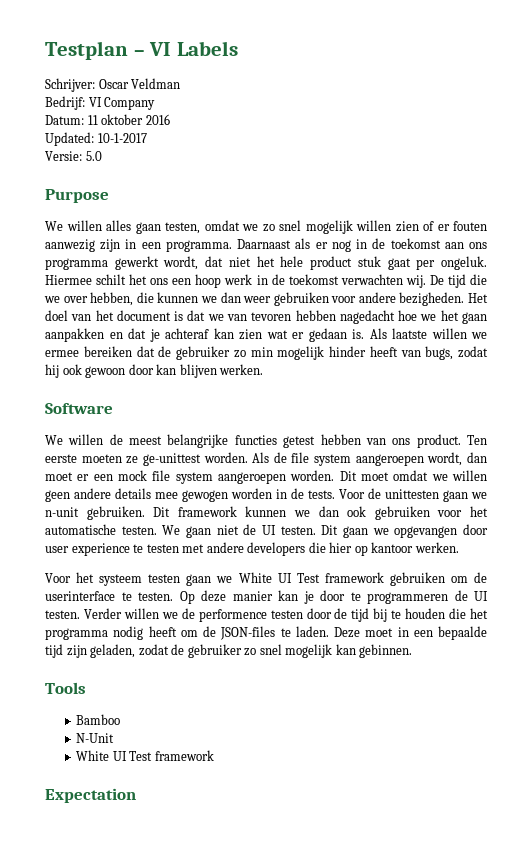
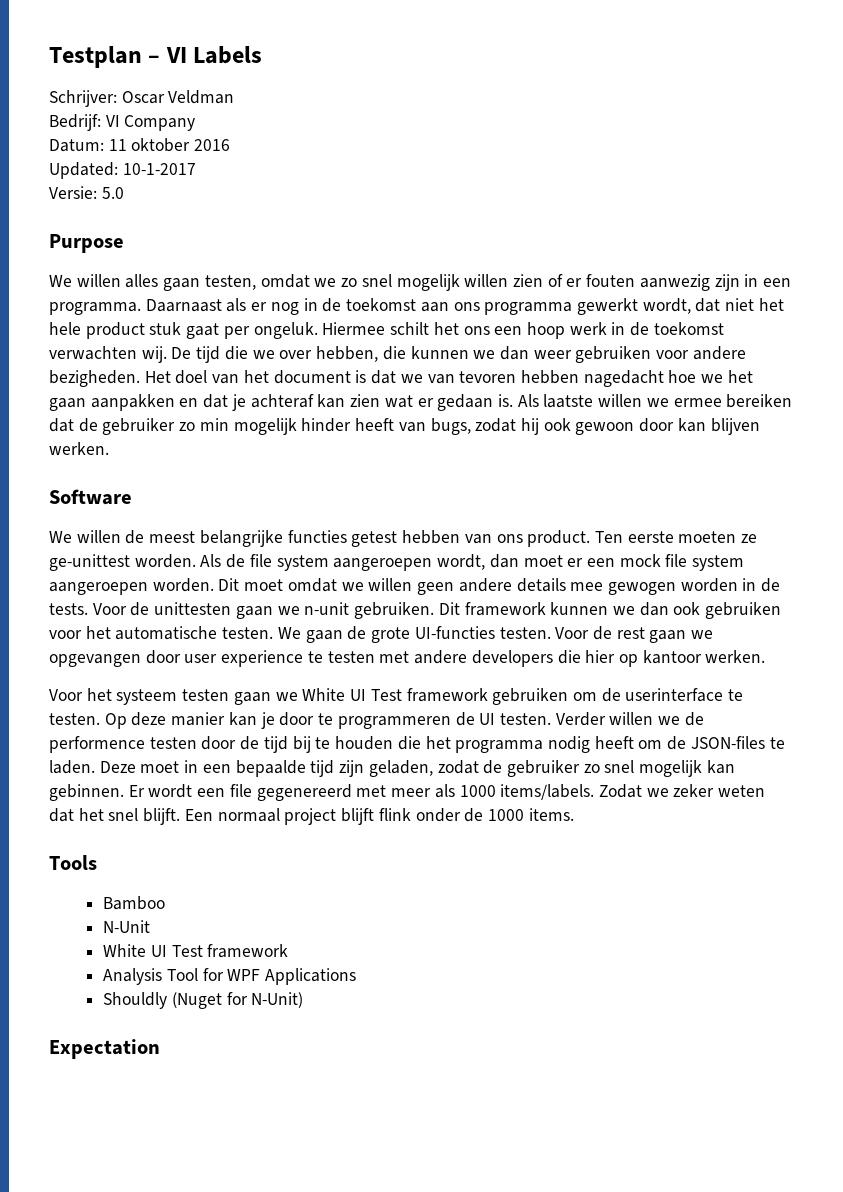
- We gaan niet de UI testen. Dit gaan we opgevangen door user experience te testen met andere developers die hier op kantoor werken.
+ We gaan de grote UI-functies testen. Voor de rest gaan we opgevangen door user experience te testen met andere developers die hier op kantoor werken.
+ Er wordt een file gegenereerd met meer als 1000 items/labels. Zodat we zeker weten dat het snel blijft. Een normaal project blijft flink onder de 1000 items.
+ Analysis Tool for WPF Applications
+ Shouldly (Nuget for N-Unit)

